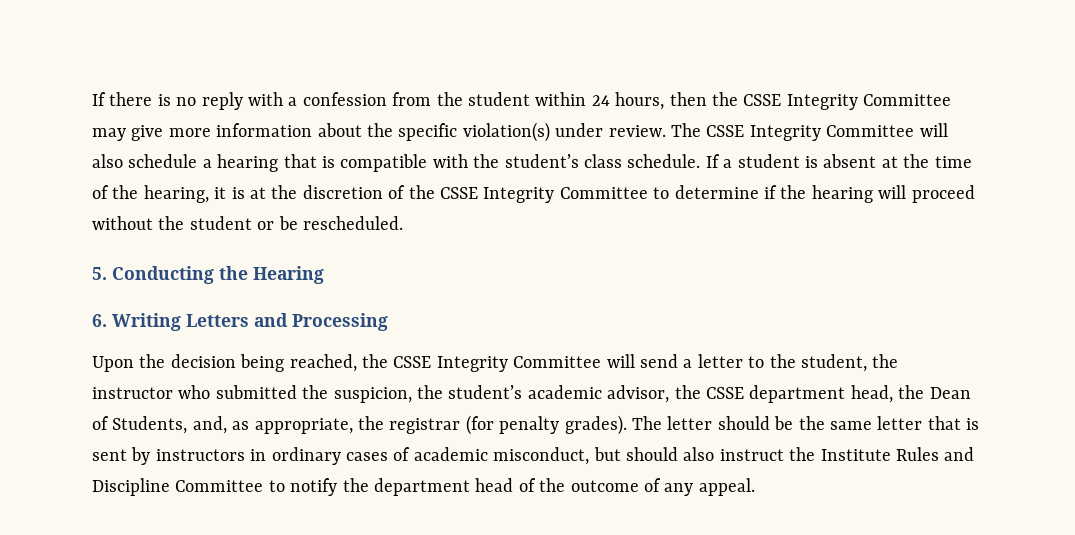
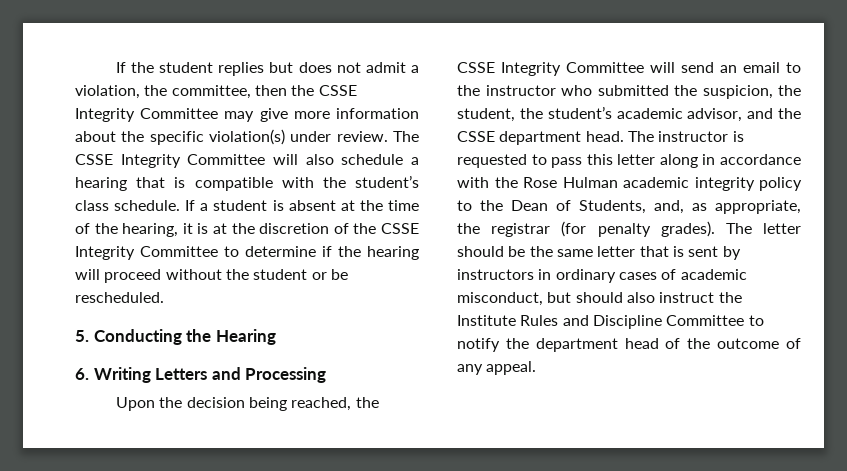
- If there is no reply with a confession from the student within 24 hours, then the CSSE Integrity Committee may give more information about the specific violation(s) under review.
+ If the student replies but does not admit a violation, the committee, then the CSSE Integrity Committee may give more information about the specific violation(s) under review.
- Upon the decision being reached, the CSSE Integrity Committee will send a letter to the student, the instructor who submitted the suspicion, the student’s academic advisor, the CSSE department head, the Dean of Students, and, as appropriate, the registrar (for penalty grades).
+ Upon the decision being reached, the CSSE Integrity Committee will send an email to the instructor who submitted the suspicion, the student, the student’s academic advisor, and the CSSE department head. The instructor is requested to pass this letter along in accordance with the Rose Hulman academic integrity policy to the Dean of Students, and, as appropriate, the registrar (for penalty grades).

